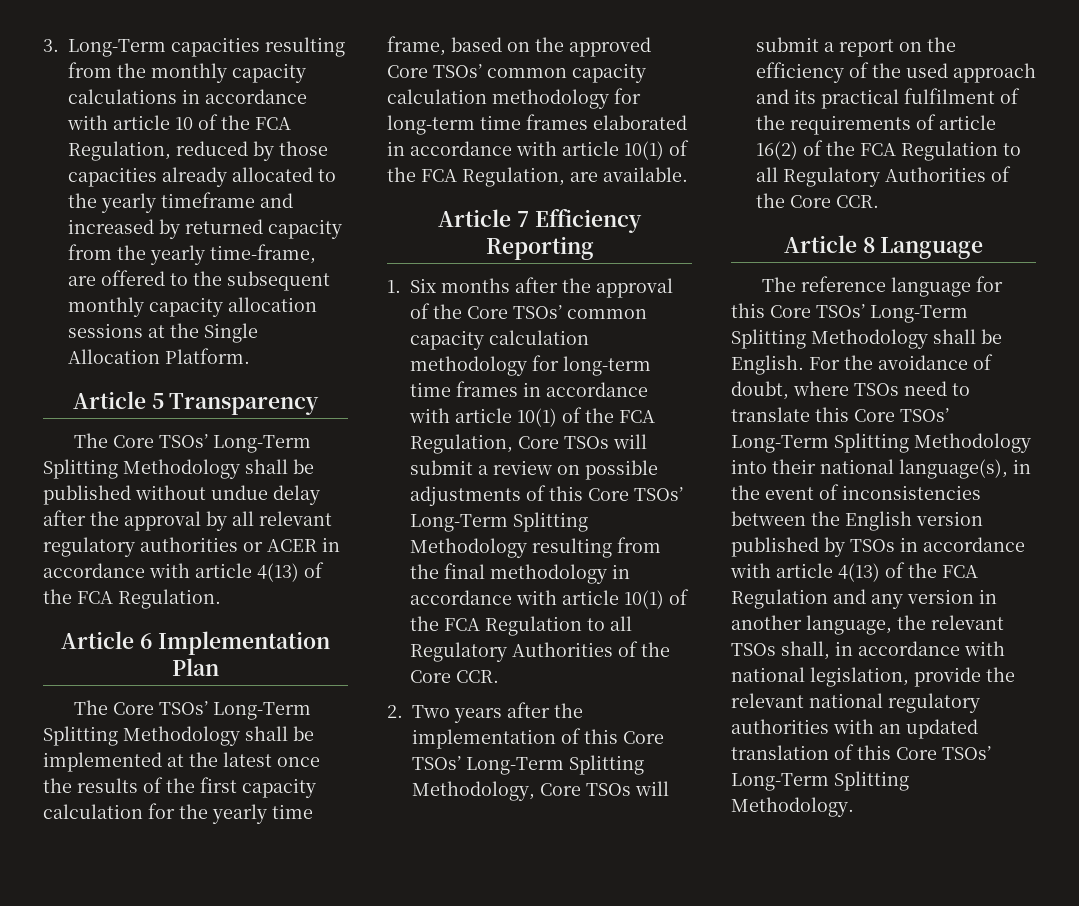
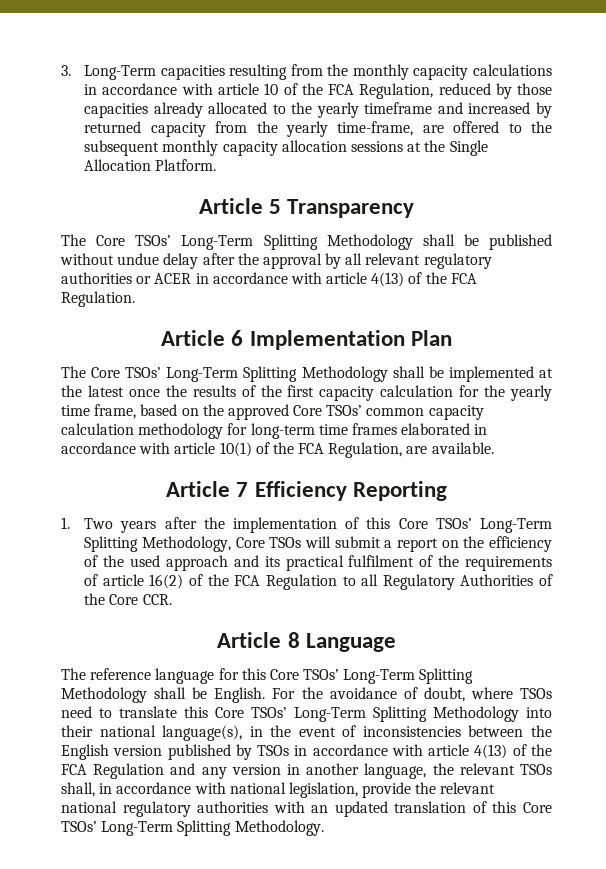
- 1. Six months after the approval of the Core TSOs’ common capacity calculation methodology for long-term time frames in accordance with article 10(1) of the FCA Regulation, Core TSOs will submit a review on possible adjustments of this Core TSOs’ Long-Term Splitting Methodology resulting from the final methodology in accordance with article 10(1) of the FCA Regulation to all Regulatory Authorities of the Core CCR.
- 2. Two years after the implementation of this Core TSOs’ Long-Term Splitting Methodology, Core TSOs will submit a report on the efficiency of the used approach and its practical fulfilment of the requirements of article 16(2) of the FCA Regulation to all Regulatory Authorities of the Core CCR.
+ 1. Two years after the implementation of this Core TSOs’ Long-Term Splitting Methodology, Core TSOs will submit a report on the efficiency of the used approach and its practical fulfilment of the requirements of article 16(2) of the FCA Regulation to all Regulatory Authorities of the Core CCR.

